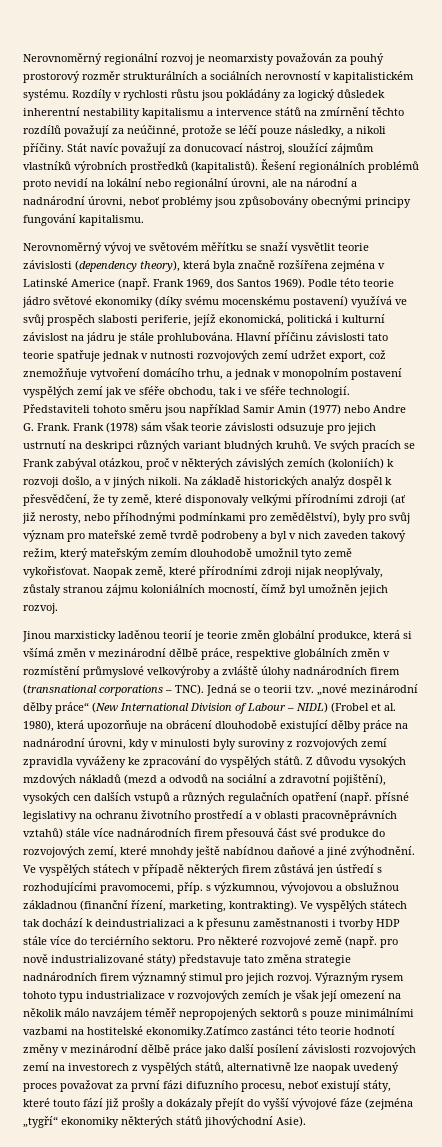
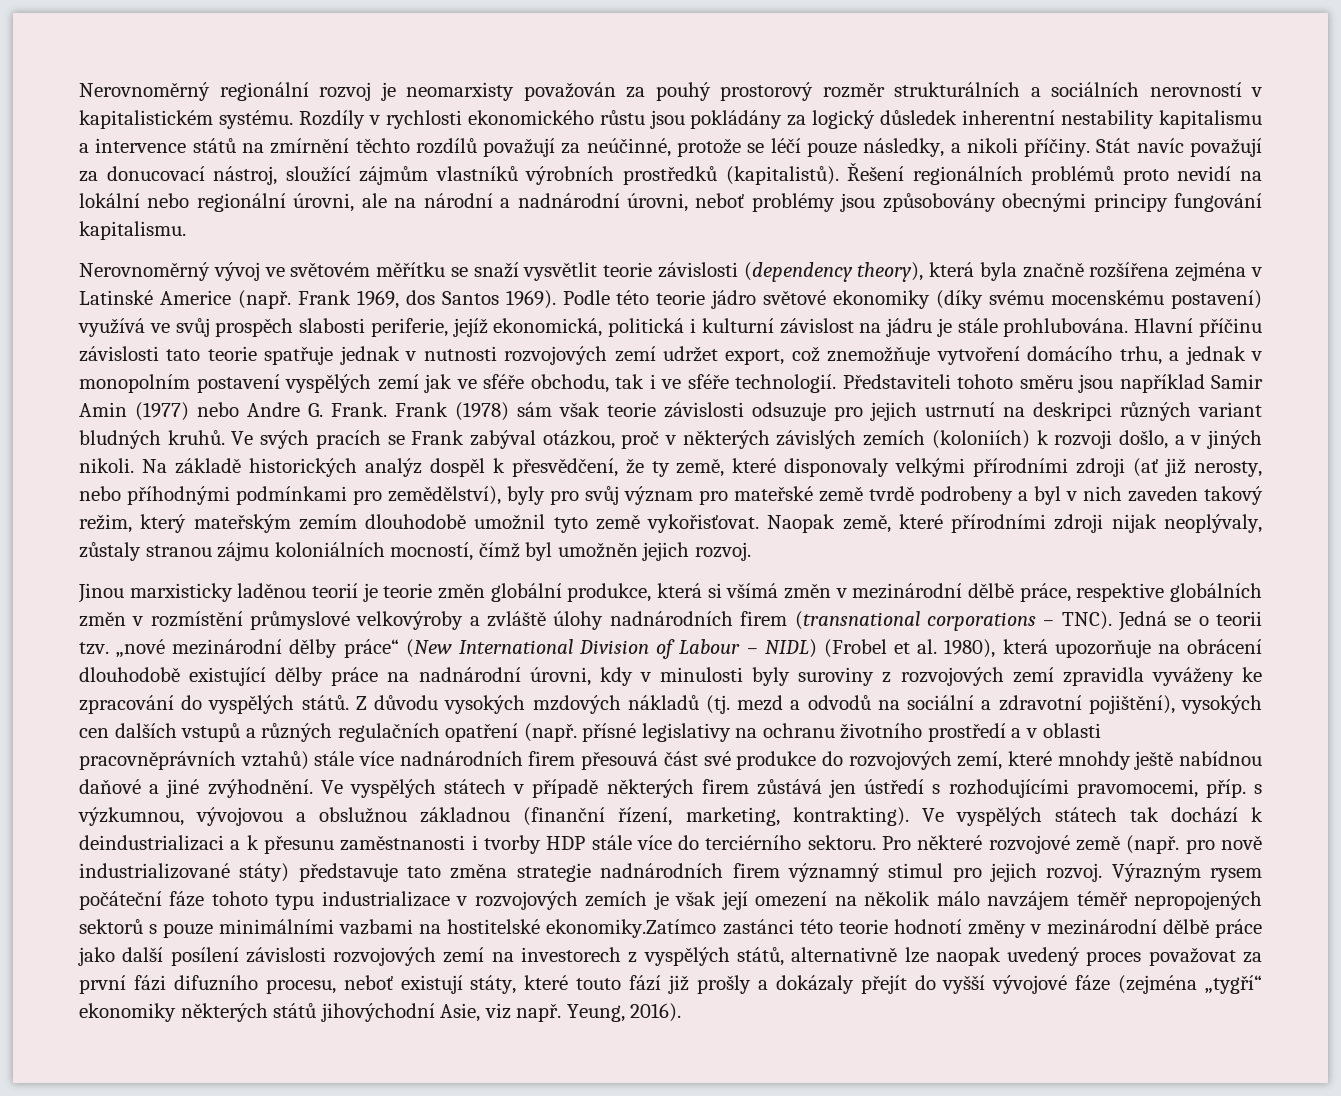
- Rozdíly v rychlosti růstu jsou pokládány za logický důsledek inherentní nestability kapitalismu a intervence států na zmírnění těchto rozdílů považují za neúčinné, protože se léčí pouze následky, a nikoli příčiny.
+ Rozdíly v rychlosti ekonomického růstu jsou pokládány za logický důsledek inherentní nestability kapitalismu a intervence států na zmírnění těchto rozdílů považují za neúčinné, protože se léčí pouze následky, a nikoli příčiny.
- Z důvodu vysokých mzdových nákladů (mezd a odvodů na sociální a zdravotní pojištění), vysokých cen dalších vstupů a různých regulačních opatření (např. přísné legislativy na ochranu životního prostředí a v oblasti pracovněprávních vztahů) stále více nadnárodních firem přesouvá část své produkce do rozvojových zemí, které mnohdy ještě nabídnou daňové a jiné zvýhodnění.
+ Z důvodu vysokých mzdových nákladů (tj. mezd a odvodů na sociální a zdravotní pojištění), vysokých cen dalších vstupů a různých regulačních opatření (např. přísné legislativy na ochranu životního prostředí a v oblasti pracovněprávních vztahů) stále více nadnárodních firem přesouvá část své produkce do rozvojových zemí, které mnohdy ještě nabídnou daňové a jiné zvýhodnění.
- Výrazným rysem tohoto typu industrializace v rozvojových zemích je však její omezení na několik málo navzájem téměř nepropojených sektorů s pouze minimálními vazbami na hostitelské ekonomiky.Zatímco zastánci této teorie hodnotí změny v mezinárodní dělbě práce jako další posílení závislosti rozvojových zemí na investorech z vyspělých států, alternativně lze naopak uvedený proces považovat za první fázi difuzního procesu, neboť existují státy, které touto fází již prošly a dokázaly přejít do vyšší vývojové fáze (zejména „tygří“ ekonomiky některých států jihovýchodní Asie).
+ Výrazným rysem počáteční fáze tohoto typu industrializace v rozvojových zemích je však její omezení na několik málo navzájem téměř nepropojených sektorů s pouze minimálními vazbami na hostitelské ekonomiky.Zatímco zastánci této teorie hodnotí změny v mezinárodní dělbě práce jako další posílení závislosti rozvojových zemí na investorech z vyspělých států, alternativně lze naopak uvedený proces považovat za první fázi difuzního procesu, neboť existují státy, které touto fází již prošly a dokázaly přejít do vyšší vývojové fáze (zejména „tygří“ ekonomiky některých států jihovýchodní Asie, viz např. Yeung, 2016).

